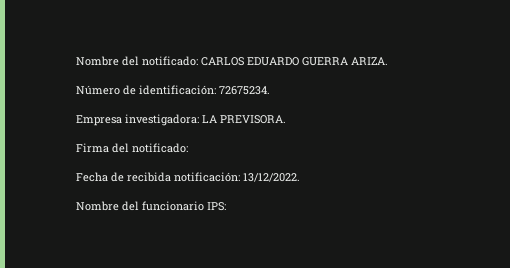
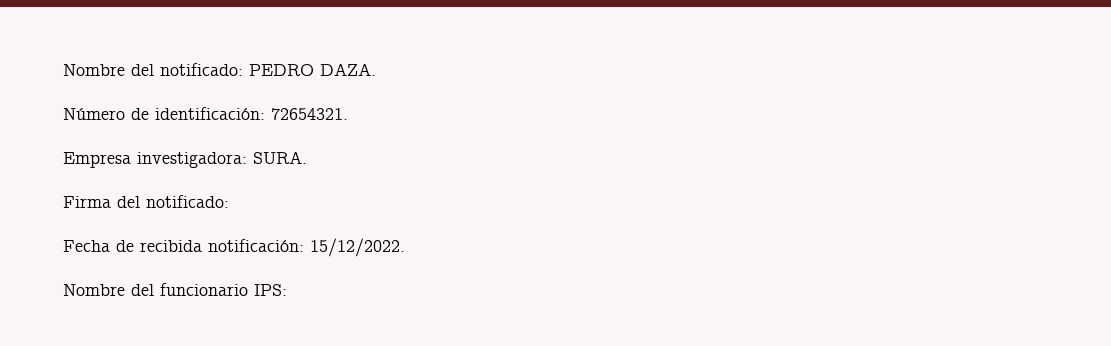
- Nombre del notificado: CARLOS EDUARDO GUERRA ARIZA.
+ Nombre del notificado: PEDRO DAZA.
- Número de identificación: 72675234.
+ Número de identificación: 72654321.
- Empresa investigadora: LA PREVISORA.
+ Empresa investigadora: SURA.
- Fecha de recibida notificación: 13/12/2022.
+ Fecha de recibida notificación: 15/12/2022.

